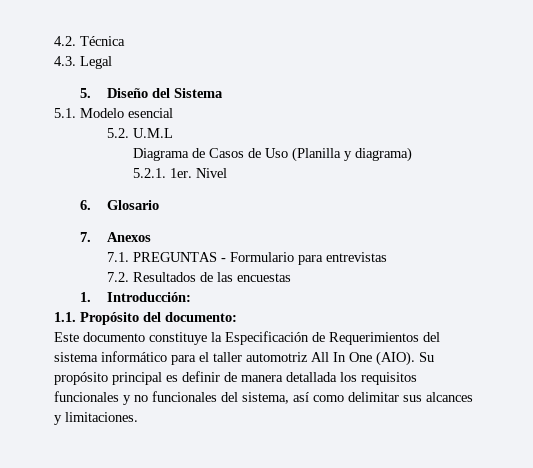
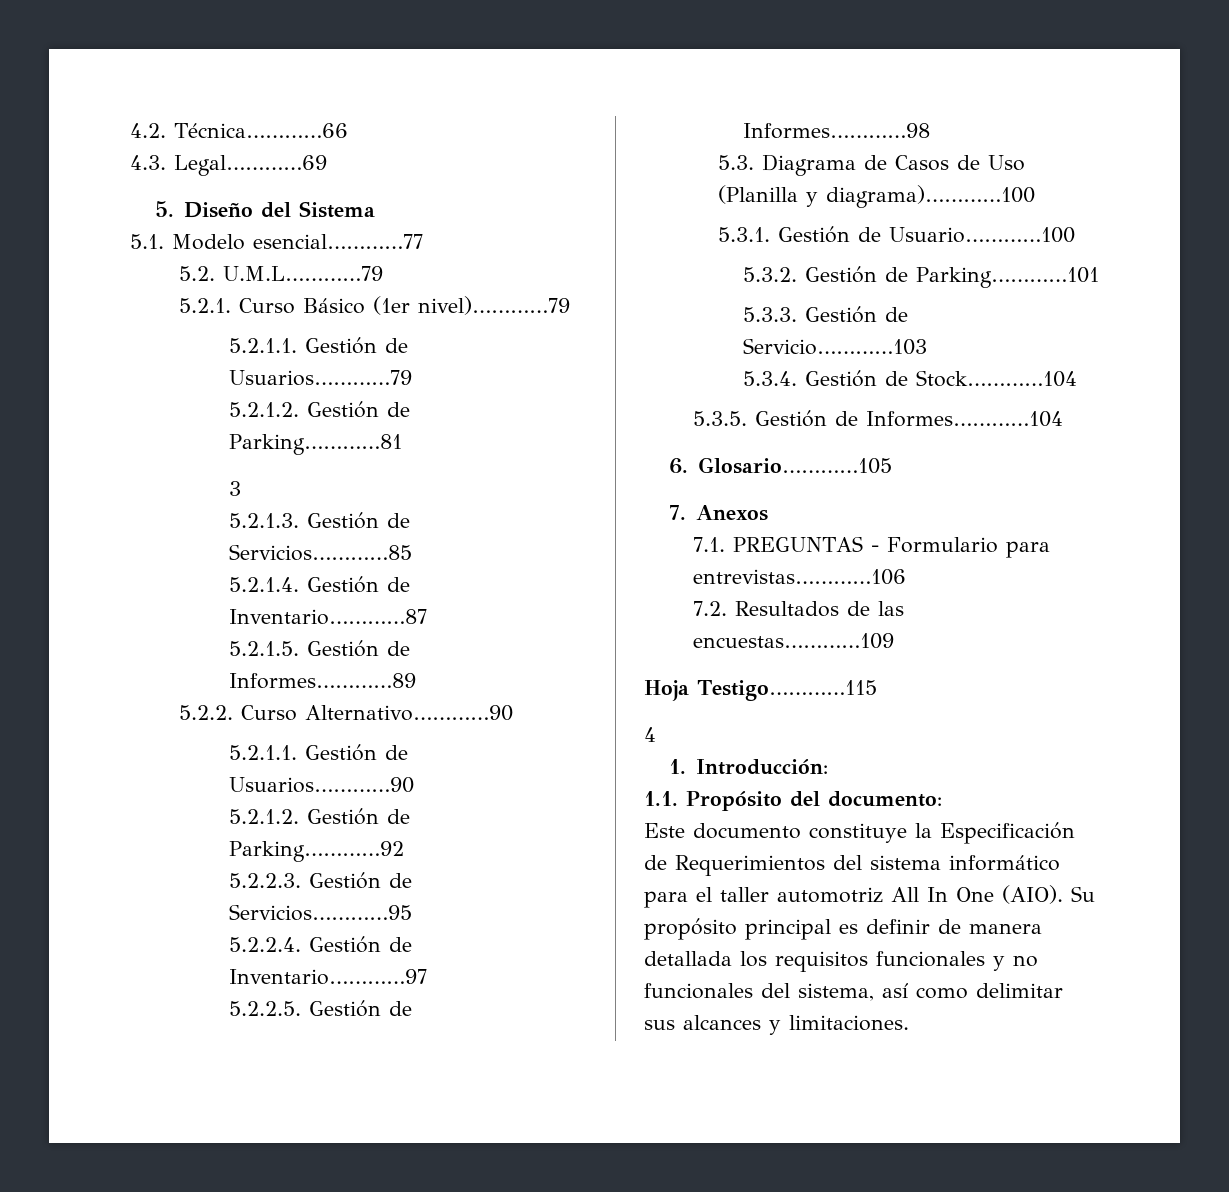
- 4.2. Técnica
+ 4.2. Técnica…………66
- 4.3. Legal
+ 4.3. Legal…………69
- 5.1. Modelo esencial
+ 5.1. Modelo esencial…………77
- 5.2. U.M.L
- Diagrama de Casos de Uso (Planilla y diagrama)
- 5.2.1. 1er. Nivel
+ 5.2. U.M.L…………79
+ 5.2.1. Curso Básico (1er nivel)…………79
+ 5.2.1.1. Gestión de Usuarios…………79
+ 5.2.1.2. Gestión de Parking…………81
+ 3
+ 5.2.1.3. Gestión de Servicios…………85
+ 5.2.1.4. Gestión de Inventario…………87
+ 5.2.1.5. Gestión de Informes…………89
+ 5.2.2. Curso Alternativo…………90
+ 5.2.1.1. Gestión de Usuarios…………90
+ 5.2.1.2. Gestión de Parking…………92
+ 5.2.2.3. Gestión de Servicios…………95
+ 5.2.2.4. Gestión de Inventario…………97
+ 5.2.2.5. Gestión de Informes…………98
+ 5.3. Diagrama de Casos de Uso (Planilla y diagrama)…………100
+ 5.3.1. Gestión de Usuario…………100
+ 5.3.2. Gestión de Parking…………101
+ 5.3.3. Gestión de Servicio…………103
+ 5.3.4. Gestión de Stock…………104
+ 5.3.5. Gestión de Informes…………104
- 6. Glosario
+ 6. Glosario…………105
- 7.1. PREGUNTAS - Formulario para entrevistas
+ 7.1. PREGUNTAS - Formulario para entrevistas…………106
- 7.2. Resultados de las encuestas
+ 7.2. Resultados de las encuestas…………109
+ Hoja Testigo…………115
+ 4

